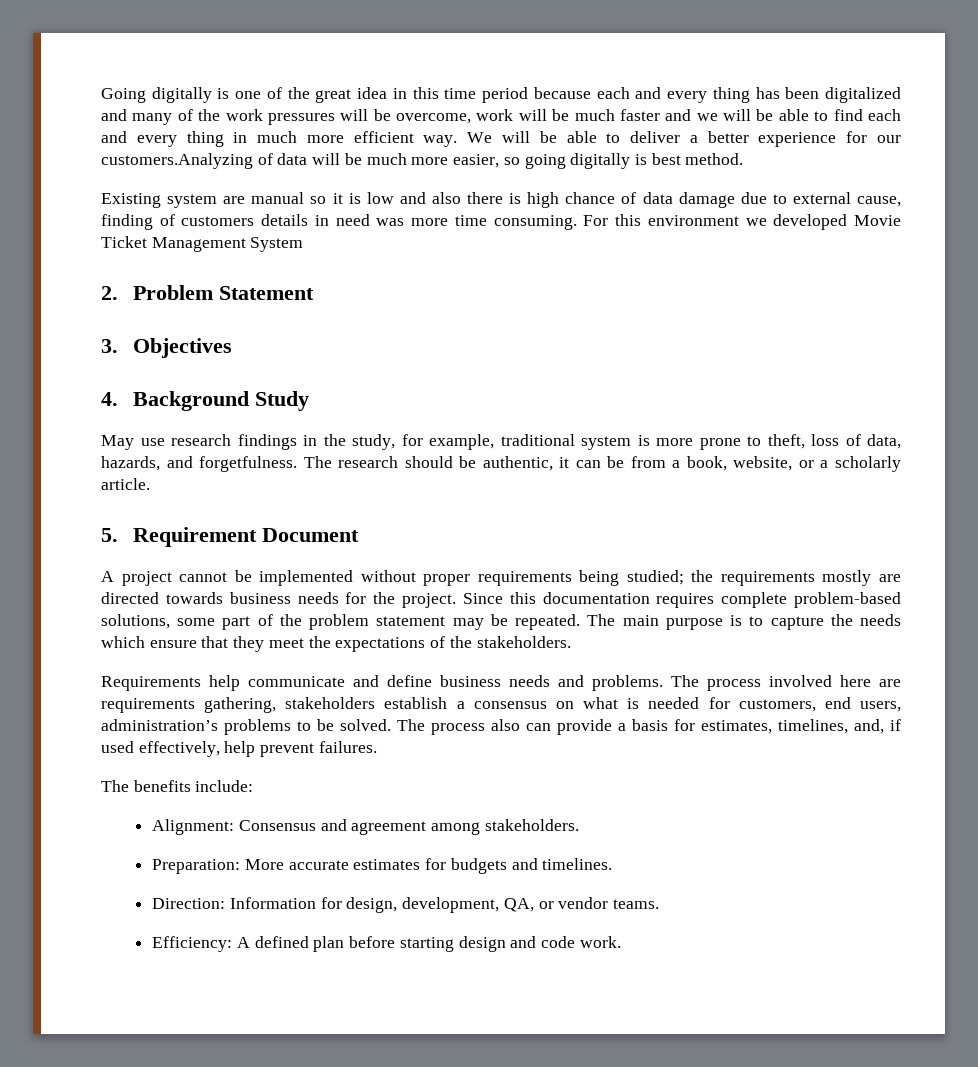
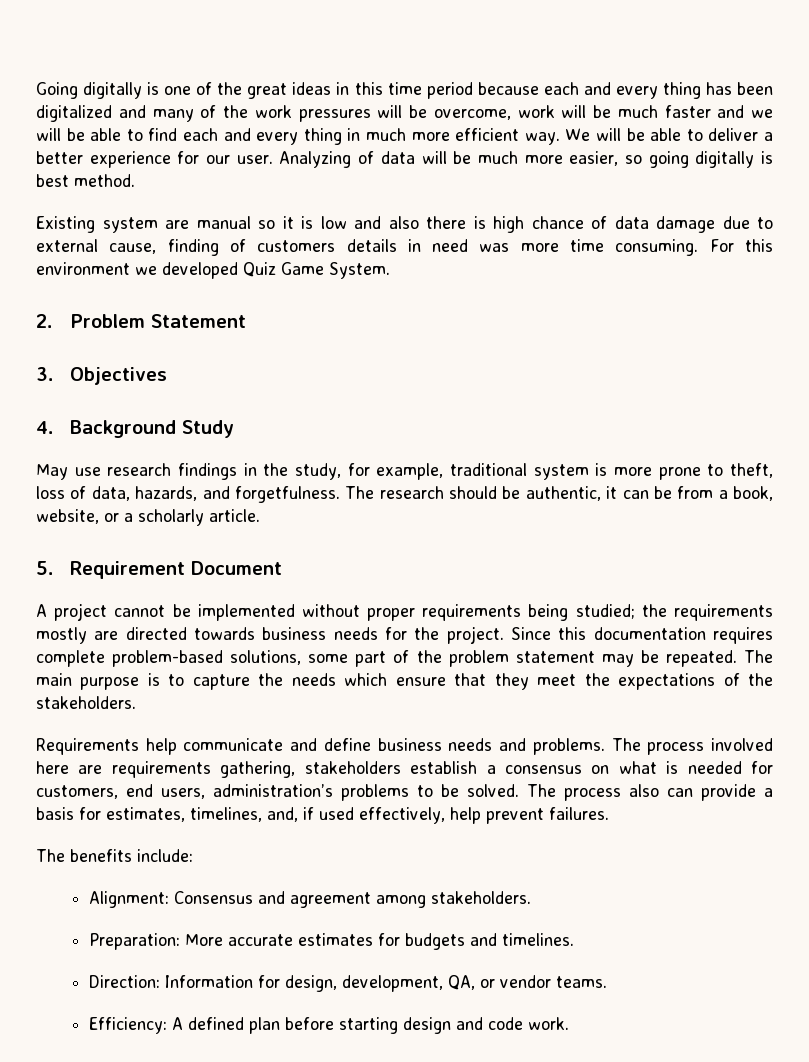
- Going digitally is one of the great idea in this time period because each and every thing has been digitalized and many of the work pressures will be overcome, work will be much faster and we will be able to find each and every thing in much more efficient way.
+ Going digitally is one of the great ideas in this time period because each and every thing has been digitalized and many of the work pressures will be overcome, work will be much faster and we will be able to find each and every thing in much more efficient way.
- We will be able to deliver a better experience for our customers.Analyzing of data will be much more easier, so going digitally is best method.
+ We will be able to deliver a better experience for our user. Analyzing of data will be much more easier, so going digitally is best method.
- For this environment we developed Movie Ticket Management System
+ For this environment we developed Quiz Game System.

